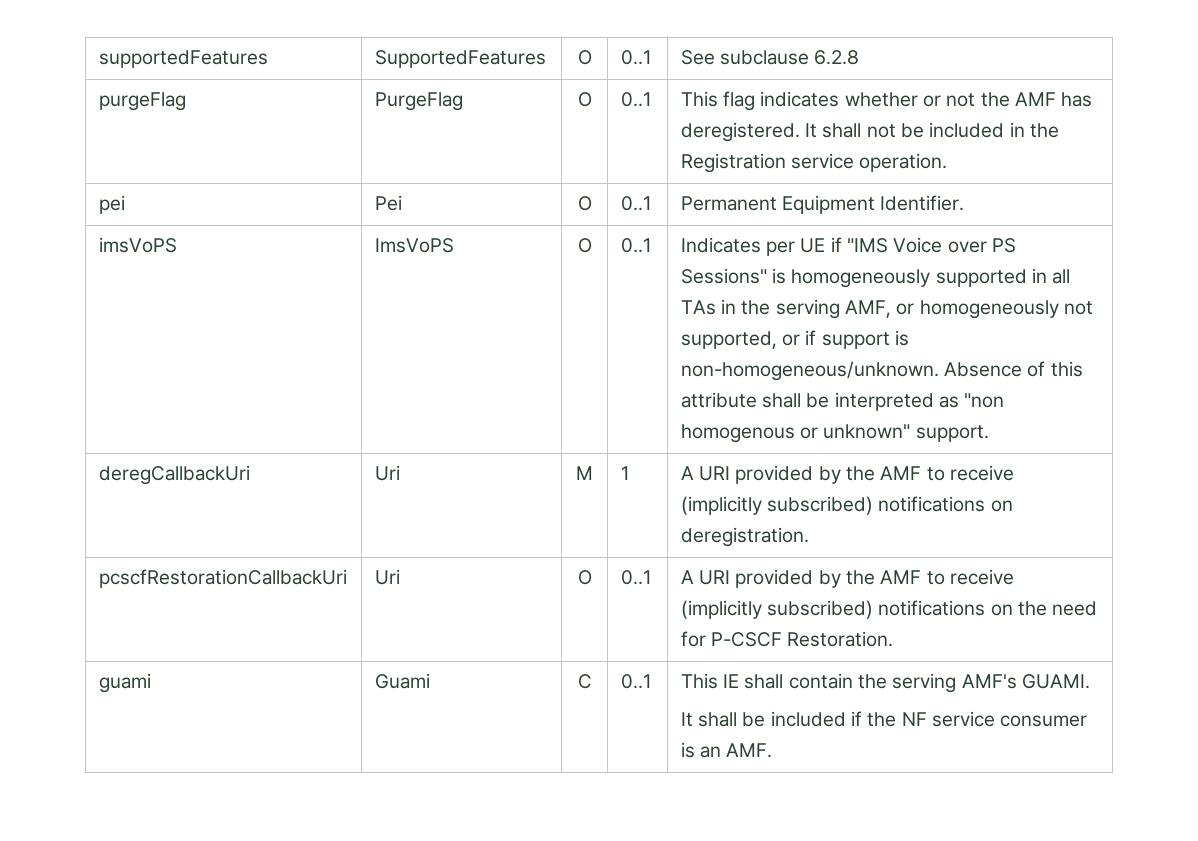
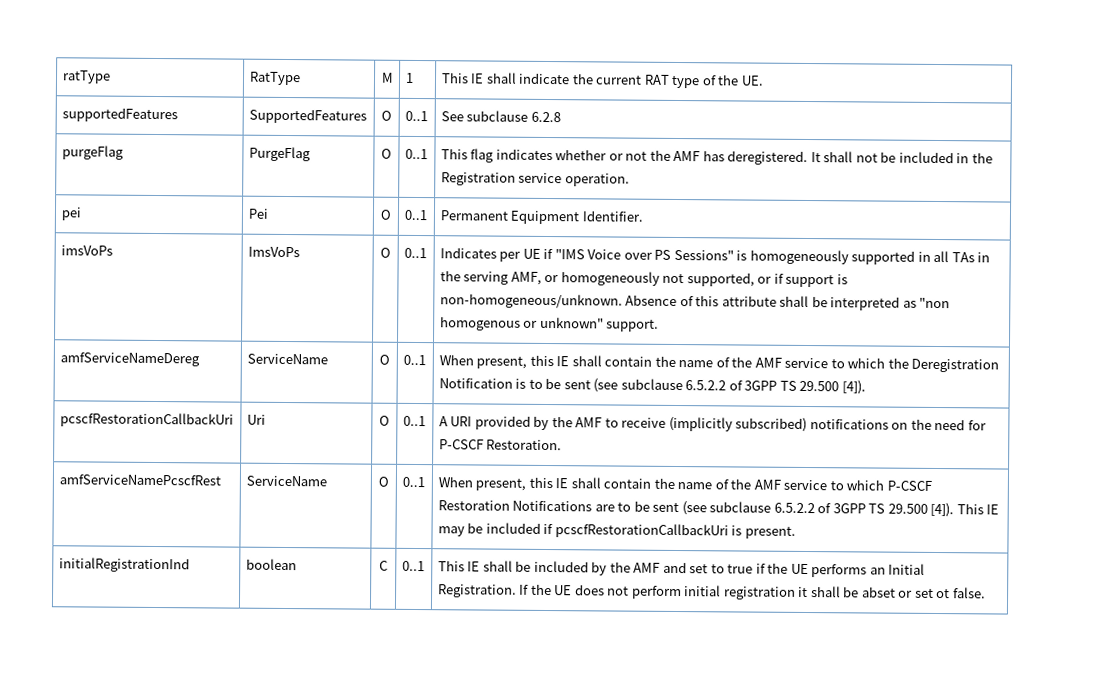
+ ratType | RatType | M | 1 | This IE shall indicate the current RAT type of the UE.
- imsVoPS | ImsVoPS
+ imsVoPs | ImsVoPs
- deregCallbackUri | Uri | M | 1 | A URI provided by the AMF to receive (implicitly subscribed) notifications on deregistration.
+ amfServiceNameDereg | ServiceName | O | 0..1 | When present, this IE shall contain the name of the AMF service to which the Deregistration Notification is to be sent (see subclause 6.5.2.2 of 3GPP TS 29.500 [4]).
- guami | Guami | C | 0..1 | This IE shall contain the serving AMF's GUAMI.
- It shall be included if the NF service consumer is an AMF.
+ amfServiceNamePcscfRest | ServiceName | O | 0..1 | When present, this IE shall contain the name of the AMF service to which P-CSCF Restoration Notifications are to be sent (see subclause 6.5.2.2 of 3GPP TS 29.500 [4]). This IE may be included if pcscfRestorationCallbackUri is present.
+ initialRegistrationInd | boolean | C | 0..1 | This IE shall be included by the AMF and set to true if the UE performs an Initial Registration. If the UE does not perform initial registration it shall be abset or set ot false.

